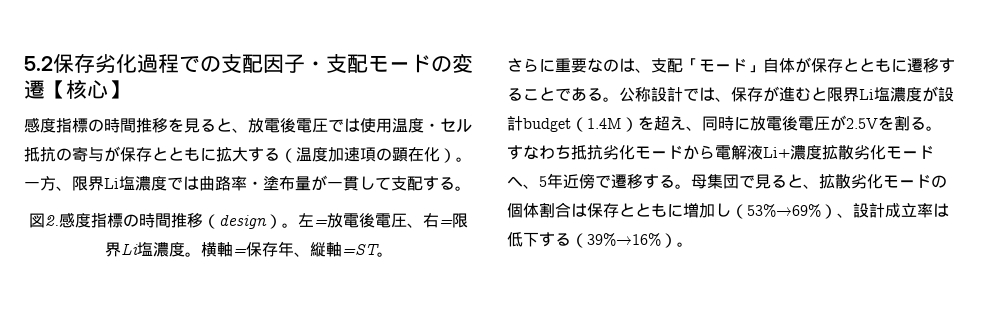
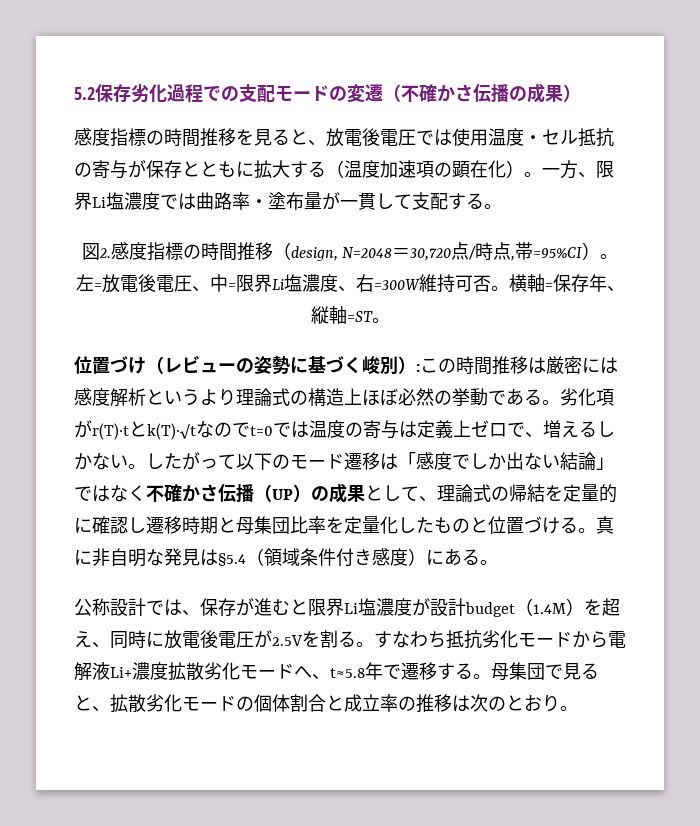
- 5.2保存劣化過程での支配因子・支配モードの変遷【核心】
+ 5.2保存劣化過程での支配モードの変遷（不確かさ伝播の成果）
- 図2.感度指標の時間推移（design）。
+ 図2.感度指標の時間推移（design, N=2048＝30,720点/時点,帯=95%CI）。
- 左=放電後電圧、右=限界Li塩濃度。
+ 左=放電後電圧、中=限界Li塩濃度、右=300W維持可否。
- さらに重要なのは、支配「モード」自体が保存とともに遷移することである。公称設計では、保存が進むと限界Li塩濃度が設計budget（1.4M）を超え、同時に放電後電圧が2.5Vを割る。
+ 位置づけ（レビューの姿勢に基づく峻別）:この時間推移は厳密には感度解析というより理論式の構造上ほぼ必然の挙動である。劣化項がr(T)·tとk(T)·√tなのでt=0では温度の寄与は定義上ゼロで、増えるしかない。したがって以下のモード遷移は「感度でしか出ない結論」ではなく不確かさ伝播（UP）の成果として、理論式の帰結を定量的に確認し遷移時期と母集団比率を定量化したものと位置づける。真に非自明な発見は§5.4（領域条件付き感度）にある。
+ 公称設計では、保存が進むと限界Li塩濃度が設計budget（1.4M）を超え、同時に放電後電圧が2.5Vを割る。
- すなわち抵抗劣化モードから電解液Li+濃度拡散劣化モードへ、5年近傍で遷移する。
+ すなわち抵抗劣化モードから電解液Li+濃度拡散劣化モードへ、t≈5.8年で遷移する。
- 母集団で見ると、拡散劣化モードの個体割合は保存とともに増加し（53%→69%）、設計成立率は低下する（39%→16%）。
+ 母集団で見ると、拡散劣化モードの個体割合と成立率の推移は次のとおり。

